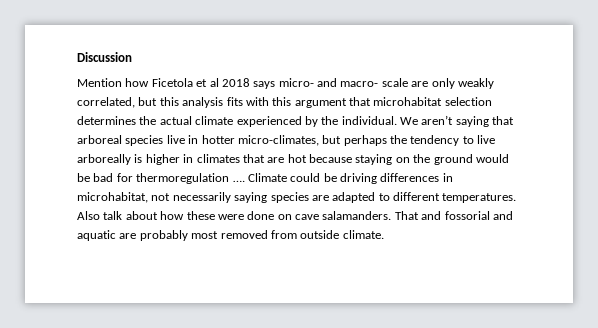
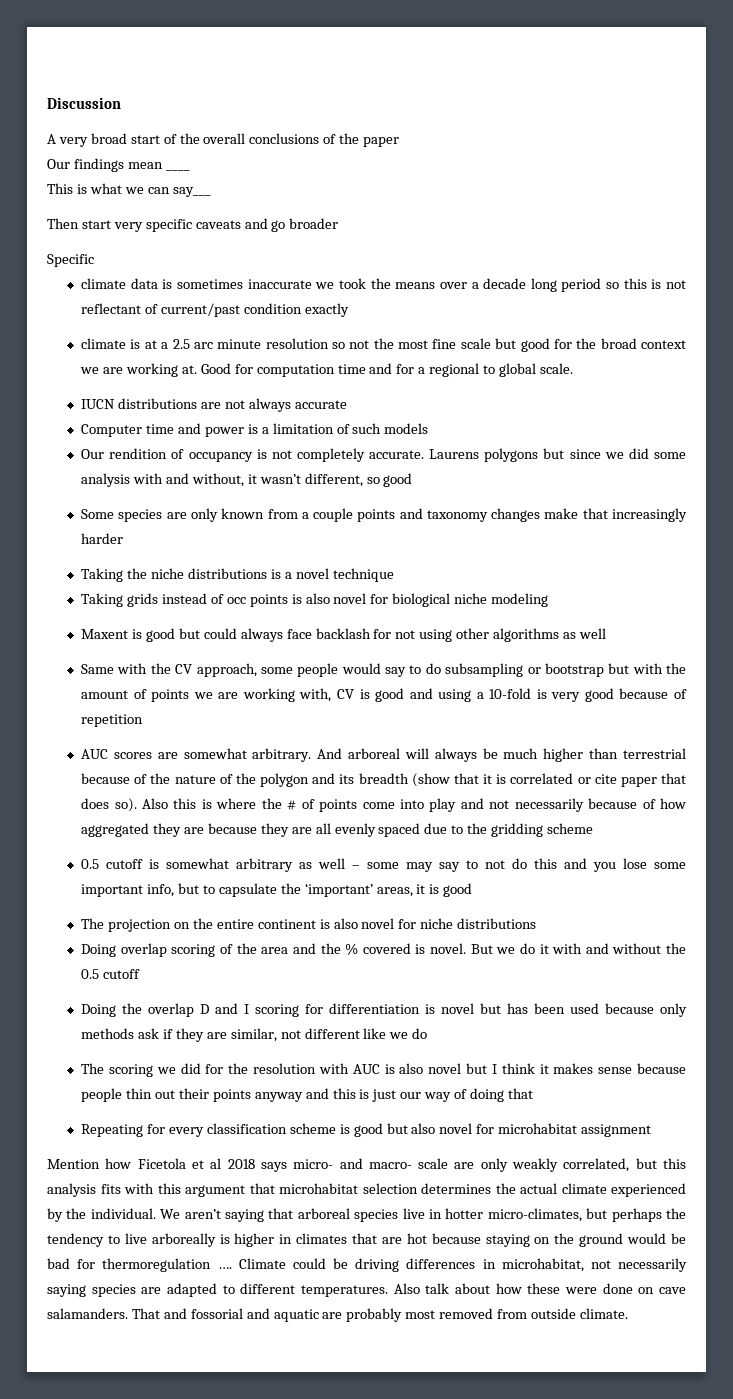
+ A very broad start of the overall conclusions of the paper
+ Our findings mean ____
+ This is what we can say___
+ Then start very specific caveats and go broader
+ Specific
+ climate data is sometimes inaccurate we took the means over a decade long period so this is not reflectant of current/past condition exactly
+ climate is at a 2.5 arc minute resolution so not the most fine scale but good for the broad context we are working at. Good for computation time and for a regional to global scale.
+ IUCN distributions are not always accurate
+ Computer time and power is a limitation of such models
+ Our rendition of occupancy is not completely accurate. Laurens polygons but since we did some analysis with and without, it wasn’t different, so good
+ Some species are only known from a couple points and taxonomy changes make that increasingly harder
+ Taking the niche distributions is a novel technique
+ Taking grids instead of occ points is also novel for biological niche modeling
+ Maxent is good but could always face backlash for not using other algorithms as well
+ Same with the CV approach, some people would say to do subsampling or bootstrap but with the amount of points we are working with, CV is good and using a 10-fold is very good because of repetition
+ AUC scores are somewhat arbitrary. And arboreal will always be much higher than terrestrial because of the nature of the polygon and its breadth (show that it is correlated or cite paper that does so). Also this is where the # of points come into play and not necessarily because of how aggregated they are because they are all evenly spaced due to the gridding scheme
+ 0.5 cutoff is somewhat arbitrary as well – some may say to not do this and you lose some important info, but to capsulate the ‘important’ areas, it is good
+ The projection on the entire continent is also novel for niche distributions
+ Doing overlap scoring of the area and the % covered is novel. But we do it with and without the 0.5 cutoff
+ Doing the overlap D and I scoring for differentiation is novel but has been used because only methods ask if they are similar, not different like we do
+ The scoring we did for the resolution with AUC is also novel but I think it makes sense because people thin out their points anyway and this is just our way of doing that
+ Repeating for every classification scheme is good but also novel for microhabitat assignment

